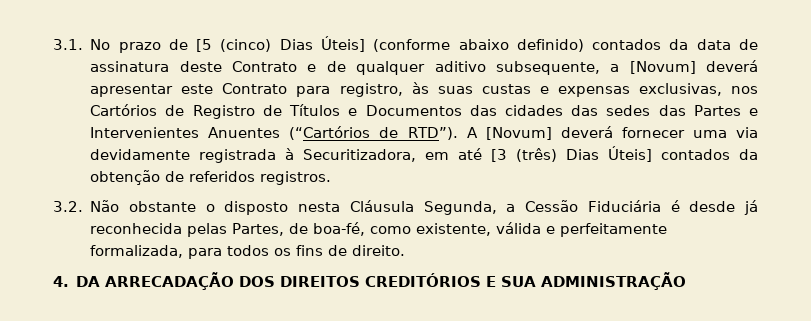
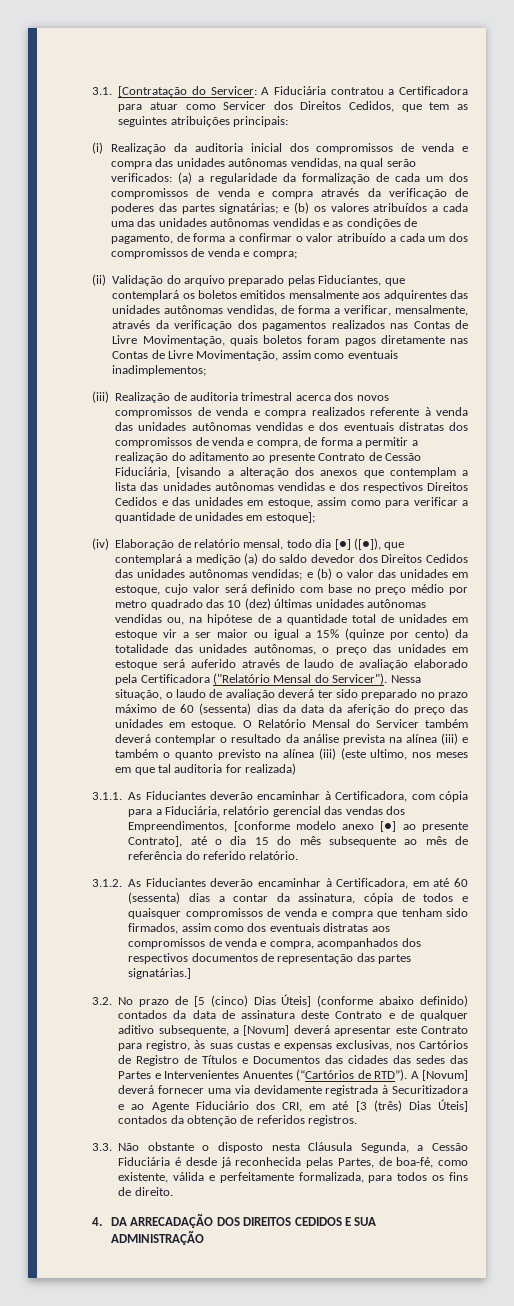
- 3.1. No prazo de [5 (cinco) Dias Úteis] (conforme abaixo definido) contados da data de assinatura deste Contrato e de qualquer aditivo subsequente, a [Novum] deverá apresentar este Contrato para registro, às suas custas e expensas exclusivas, nos Cartórios de Registro de Títulos e Documentos das cidades das sedes das Partes e Intervenientes Anuentes (“Cartórios de RTD”).
+ 3.1. [Contratação do Servicer: A Fiduciária contratou a Certificadora para atuar como Servicer dos Direitos Cedidos, que tem as seguintes atribuições principais:
+ (i) Realização da auditoria inicial dos compromissos de venda e compra das unidades autônomas vendidas, na qual serão verificados: (a) a regularidade da formalização de cada um dos compromissos de venda e compra através da verificação de poderes das partes signatárias; e (b) os valores atribuídos a cada uma das unidades autônomas vendidas e as condições de pagamento, de forma a confirmar o valor atribuído a cada um dos compromissos de venda e compra;
+ (ii) Validação do arquivo preparado pelas Fiduciantes, que contemplará os boletos emitidos mensalmente aos adquirentes das unidades autônomas vendidas, de forma a verificar, mensalmente, através da verificação dos pagamentos realizados nas Contas de Livre Movimentação, quais boletos foram pagos diretamente nas Contas de Livre Movimentação, assim como eventuais inadimplementos;
+ (iii) Realização de auditoria trimestral acerca dos novos compromissos de venda e compra realizados referente à venda das unidades autônomas vendidas e dos eventuais distratas dos compromissos de venda e compra, de forma a permitir a realização do aditamento ao presente Contrato de Cessão Fiduciária, [visando a alteração dos anexos que contemplam a lista das unidades autônomas vendidas e dos respectivos Direitos Cedidos e das unidades em estoque, assim como para verificar a quantidade de unidades em estoque];
+ (iv) Elaboração de relatório mensal, todo dia [●] ([●]), que contemplará a medição (a) do saldo devedor dos Direitos Cedidos das unidades autônomas vendidas; e (b) o valor das unidades em estoque, cujo valor será definido com base no preço médio por metro quadrado das 10 (dez) últimas unidades autônomas vendidas ou, na hipótese de a quantidade total de unidades em estoque vir a ser maior ou igual a 15% (quinze por cento) da totalidade das unidades autônomas, o preço das unidades em estoque será auferido através de laudo de avaliação elaborado pela Certificadora ("Relatório Mensal do Servicer"). Nessa situação, o laudo de avaliação deverá ter sido preparado no prazo máximo de 60 (sessenta) dias da data da aferição do preço das unidades em estoque. O Relatório Mensal do Servicer também deverá contemplar o resultado da análise prevista na alínea (iii) e também o quanto previsto na alínea (iii) (este ultimo, nos meses em que tal auditoria for realizada)
+ 3.1.1. As Fiduciantes deverão encaminhar à Certificadora, com cópia para a Fiduciária, relatório gerencial das vendas dos Empreendimentos, [conforme modelo anexo [●] ao presente Contrato], até o dia 15 do mês subsequente ao mês de referência do referido relatório.
+ 3.1.2. As Fiduciantes deverão encaminhar à Certificadora, em até 60 (sessenta) dias a contar da assinatura, cópia de todos e quaisquer compromissos de venda e compra que tenham sido firmados, assim como dos eventuais distratas aos compromissos de venda e compra, acompanhados dos respectivos documentos de representação das partes signatárias.]
+ 3.2. No prazo de [5 (cinco) Dias Úteis] (conforme abaixo definido) contados da data de assinatura deste Contrato e de qualquer aditivo subsequente, a [Novum] deverá apresentar este Contrato para registro, às suas custas e expensas exclusivas, nos Cartórios de Registro de Títulos e Documentos das cidades das sedes das Partes e Intervenientes Anuentes (“Cartórios de RTD”).
- A [Novum] deverá fornecer uma via devidamente registrada à Securitizadora, em até [3 (três) Dias Úteis] contados da obtenção de referidos registros.
+ A [Novum] deverá fornecer uma via devidamente registrada à Securitizadora e ao Agente Fiduciário dos CRI, em até [3 (três) Dias Úteis] contados da obtenção de referidos registros.
- 3.2. Não obstante o disposto nesta Cláusula Segunda, a Cessão Fiduciária é desde já reconhecida pelas Partes, de boa-fé, como existente, válida e perfeitamente formalizada, para todos os fins de direito.
+ 3.3. Não obstante o disposto nesta Cláusula Segunda, a Cessão Fiduciária é desde já reconhecida pelas Partes, de boa-fé, como existente, válida e perfeitamente formalizada, para todos os fins de direito.
- 4. DA ARRECADAÇÃO DOS DIREITOS CREDITÓRIOS E SUA ADMINISTRAÇÃO
+ 4. DA ARRECADAÇÃO DOS DIREITOS CEDIDOS E SUA ADMINISTRAÇÃO

